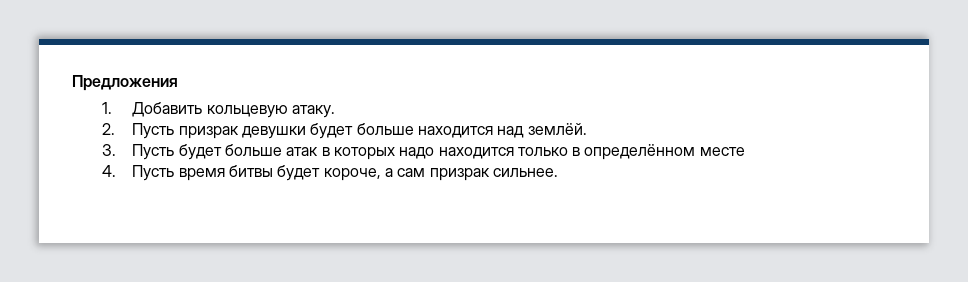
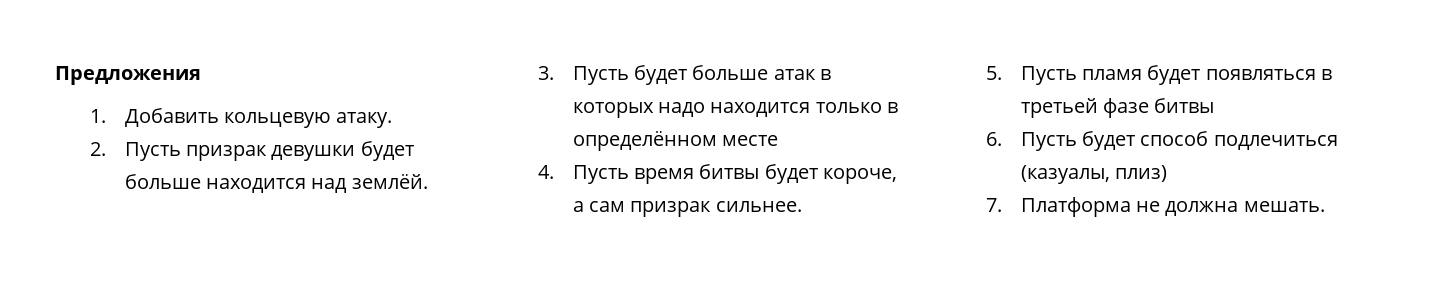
+ 5. Пусть пламя будет появляться в третьей фазе битвы
+ 6. Пусть будет способ подлечиться (казуалы, плиз)
+ 7. Платформа не должна мешать.

